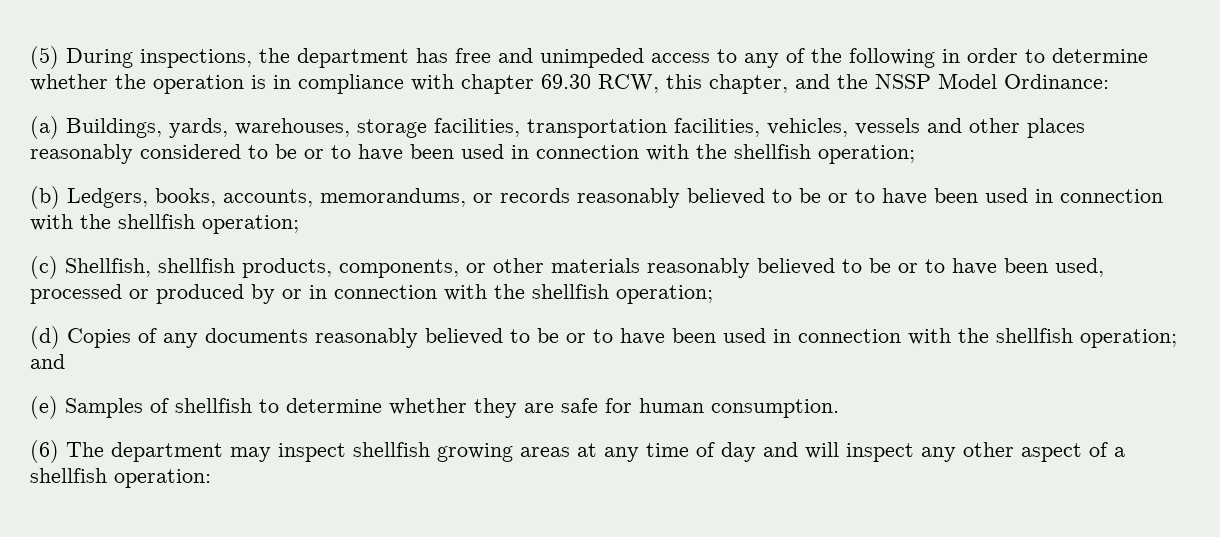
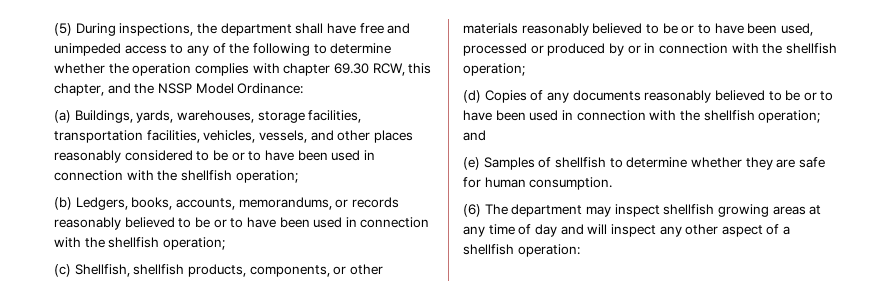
- (5) During inspections, the department has free and unimpeded access to any of the following in order to determine whether the operation is in compliance with chapter 69.30 RCW, this chapter, and the NSSP Model Ordinance:
+ (5) During inspections, the department shall have free and unimpeded access to any of the following to determine whether the operation complies with chapter 69.30 RCW, this chapter, and the NSSP Model Ordinance:
- (a) Buildings, yards, warehouses, storage facilities, transportation facilities, vehicles, vessels and other places reasonably considered to be or to have been used in connection with the shellfish operation;
+ (a) Buildings, yards, warehouses, storage facilities, transportation facilities, vehicles, vessels, and other places reasonably considered to be or to have been used in connection with the shellfish operation;

